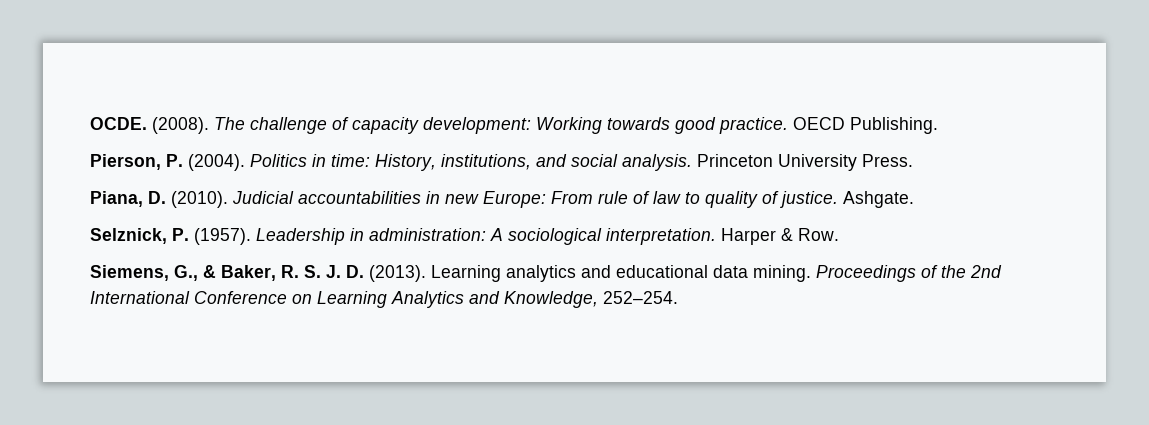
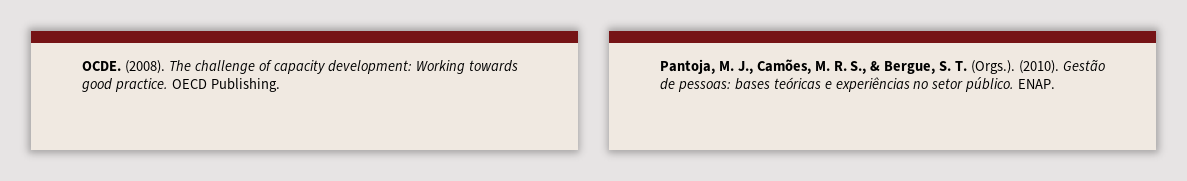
- Pierson, P. (2004). Politics in time: History, institutions, and social analysis. Princeton University Press.
- Piana, D. (2010). Judicial accountabilities in new Europe: From rule of law to quality of justice. Ashgate.
- Selznick, P. (1957). Leadership in administration: A sociological interpretation. Harper & Row.
- Siemens, G., & Baker, R. S. J. D. (2013). Learning analytics and educational data mining. Proceedings of the 2nd International Conference on Learning Analytics and Knowledge, 252–254.
+ Pantoja, M. J., Camões, M. R. S., & Bergue, S. T. (Orgs.). (2010). Gestão de pessoas: bases teóricas e experiências no setor público. ENAP.

